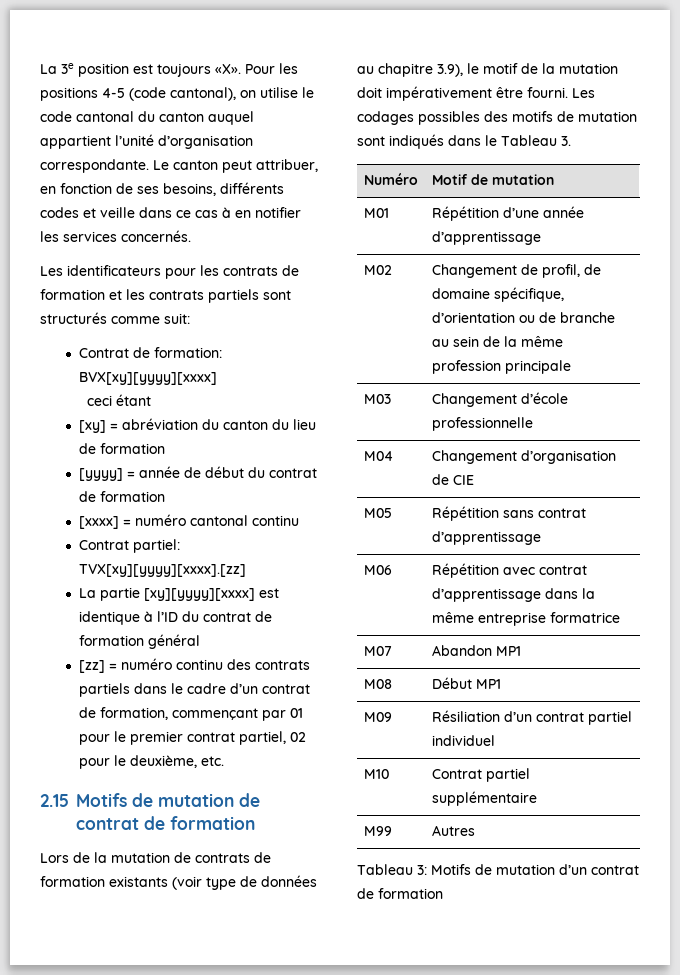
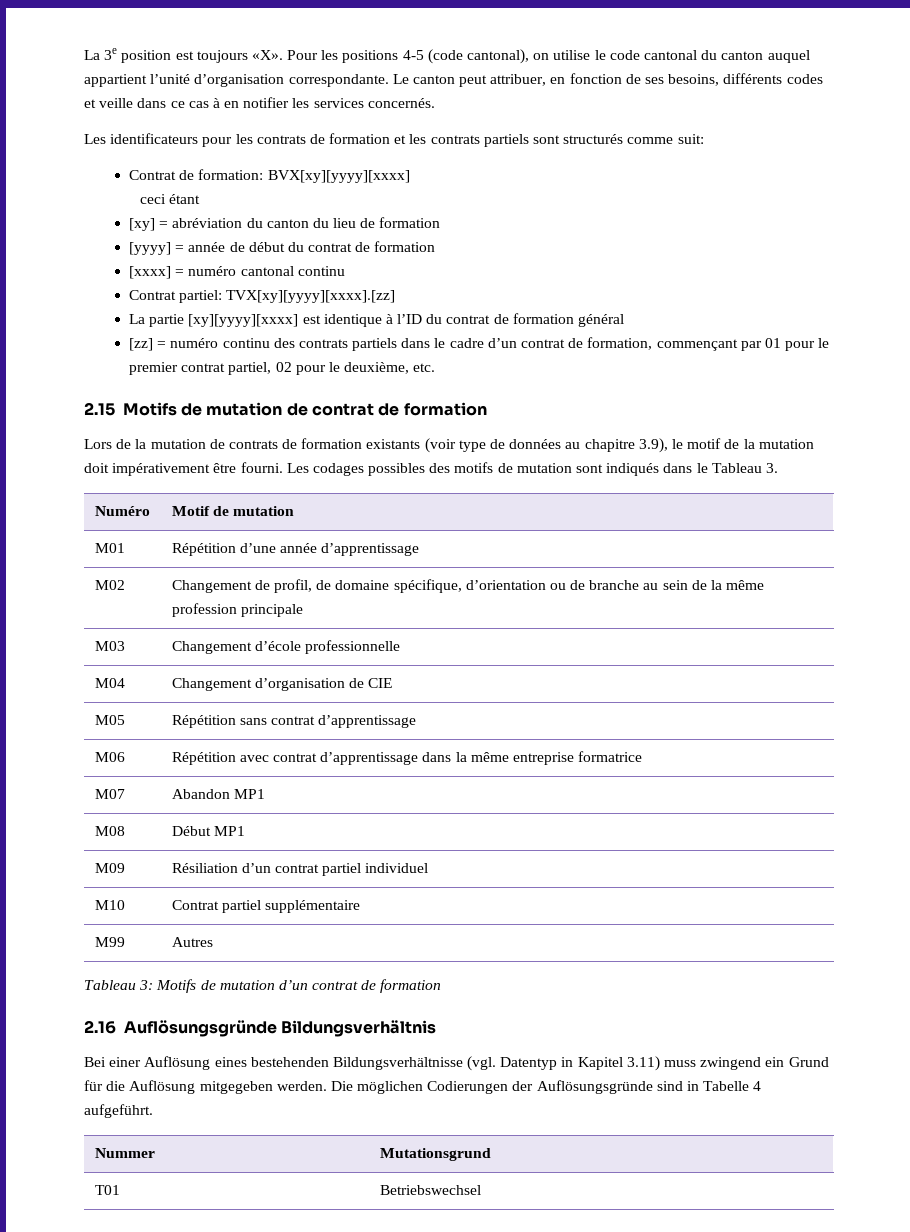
+ 2.16 Auflösungsgründe Bildungsverhältnis
+ Bei einer Auflösung eines bestehenden Bildungsverhältnisse (vgl. Datentyp in Kapitel 3.11) muss zwingend ein Grund für die Auflösung mitgegeben werden. Die möglichen Codierungen der Auflösungsgründe sind in Tabelle 4 aufgeführt.
+ Nummer | Mutationsgrund
+ T01 | Betriebswechsel

